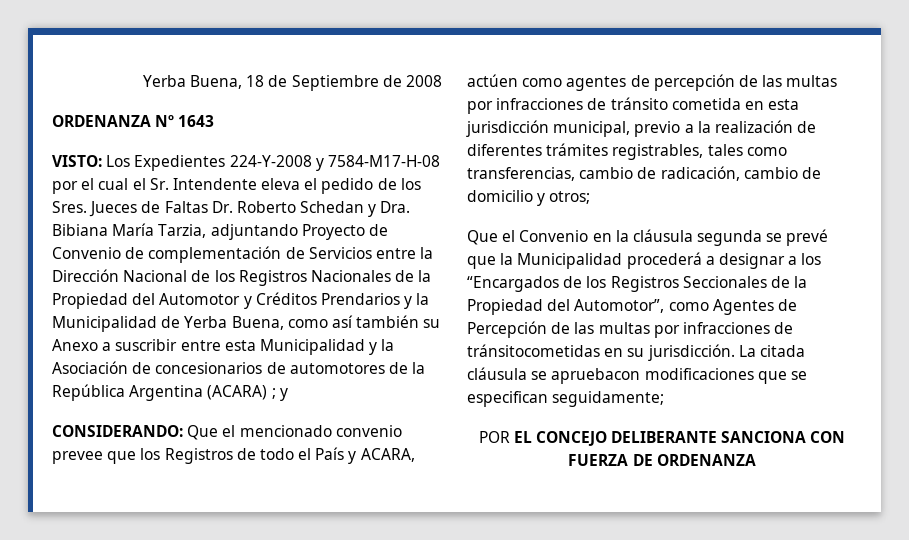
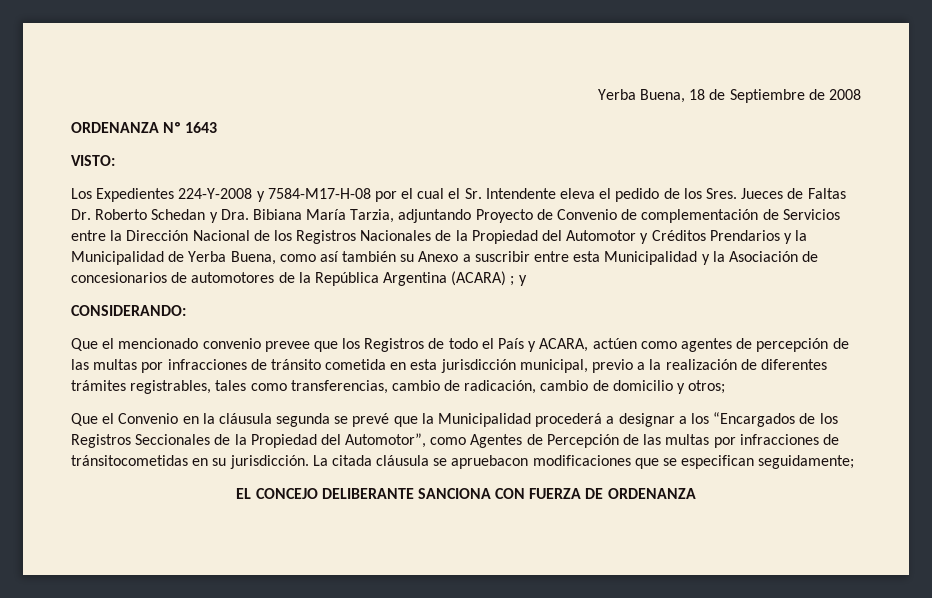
- VISTO: Los Expedientes 224-Y-2008 y 7584-M17-H-08 por el cual el Sr. Intendente eleva el pedido de los Sres.
+ VISTO:
+ Los Expedientes 224-Y-2008 y 7584-M17-H-08 por el cual el Sr. Intendente eleva el pedido de los Sres.
- CONSIDERANDO: Que el mencionado convenio prevee que los Registros de todo el País y ACARA, actúen como agentes de percepción de las multas por infracciones de tránsito cometida en esta jurisdicción municipal, previo a la realización de diferentes trámites registrables, tales como transferencias, cambio de radicación, cambio de domicilio y otros;
+ CONSIDERANDO:
+ Que el mencionado convenio prevee que los Registros de todo el País y ACARA, actúen como agentes de percepción de las multas por infracciones de tránsito cometida en esta jurisdicción municipal, previo a la realización de diferentes trámites registrables, tales como transferencias, cambio de radicación, cambio de domicilio y otros;
- POR EL CONCEJO DELIBERANTE SANCIONA CON FUERZA DE ORDENANZA
+ EL CONCEJO DELIBERANTE SANCIONA CON FUERZA DE ORDENANZA

